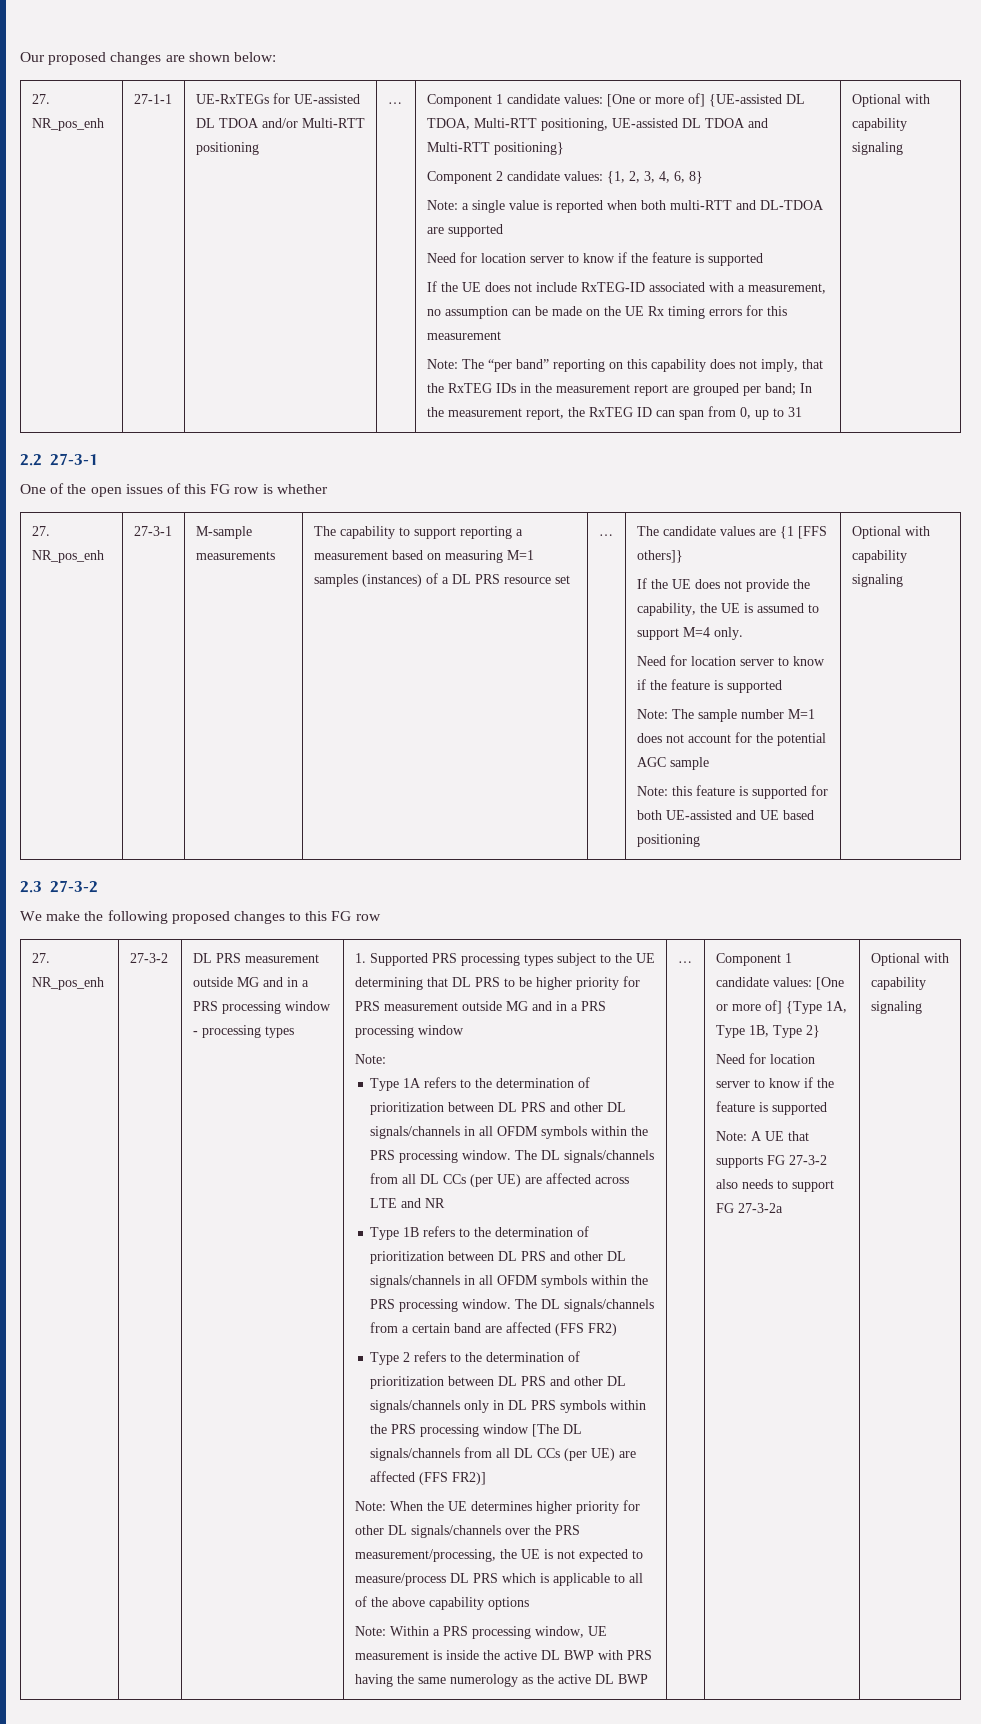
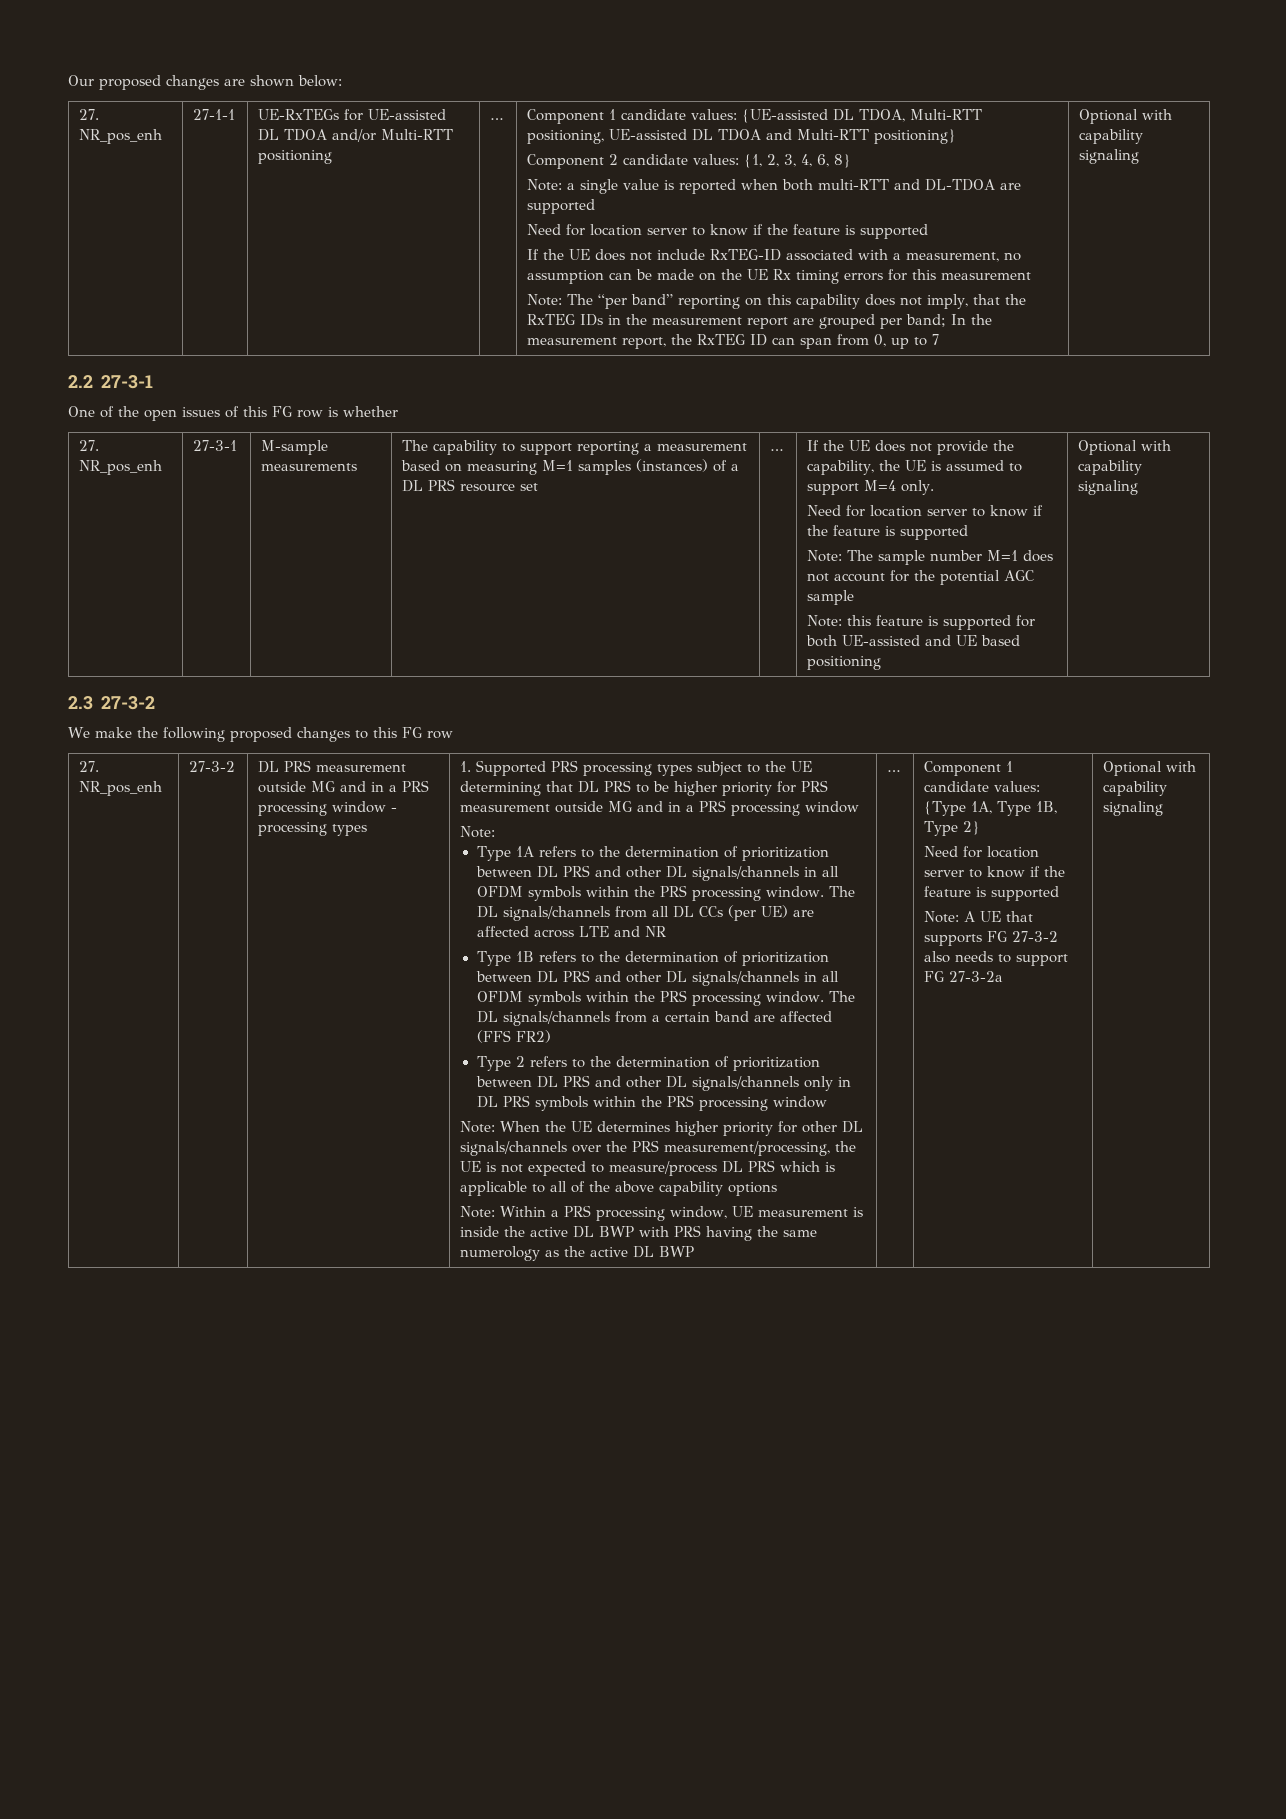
- Component 1 candidate values: [One or more of] {UE-assisted DL TDOA, Multi-RTT positioning, UE-assisted DL TDOA and Multi-RTT positioning}
+ Component 1 candidate values: {UE-assisted DL TDOA, Multi-RTT positioning, UE-assisted DL TDOA and Multi-RTT positioning}
- Note: The “per band” reporting on this capability does not imply, that the RxTEG IDs in the measurement report are grouped per band; In the measurement report, the RxTEG ID can span from 0, up to 31
+ Note: The “per band” reporting on this capability does not imply, that the RxTEG IDs in the measurement report are grouped per band; In the measurement report, the RxTEG ID can span from 0, up to 7
- The candidate values are {1 [FFS others]}
- Type 2 refers to the determination of prioritization between DL PRS and other DL signals/channels only in DL PRS symbols within the PRS processing window [The DL signals/channels from all DL CCs (per UE) are affected (FFS FR2)]
+ Type 2 refers to the determination of prioritization between DL PRS and other DL signals/channels only in DL PRS symbols within the PRS processing window
- Component 1 candidate values: [One or more of] {Type 1A, Type 1B, Type 2}
+ Component 1 candidate values: {Type 1A, Type 1B, Type 2}

